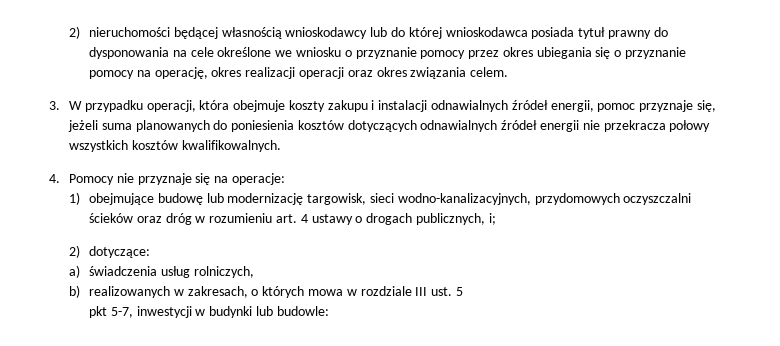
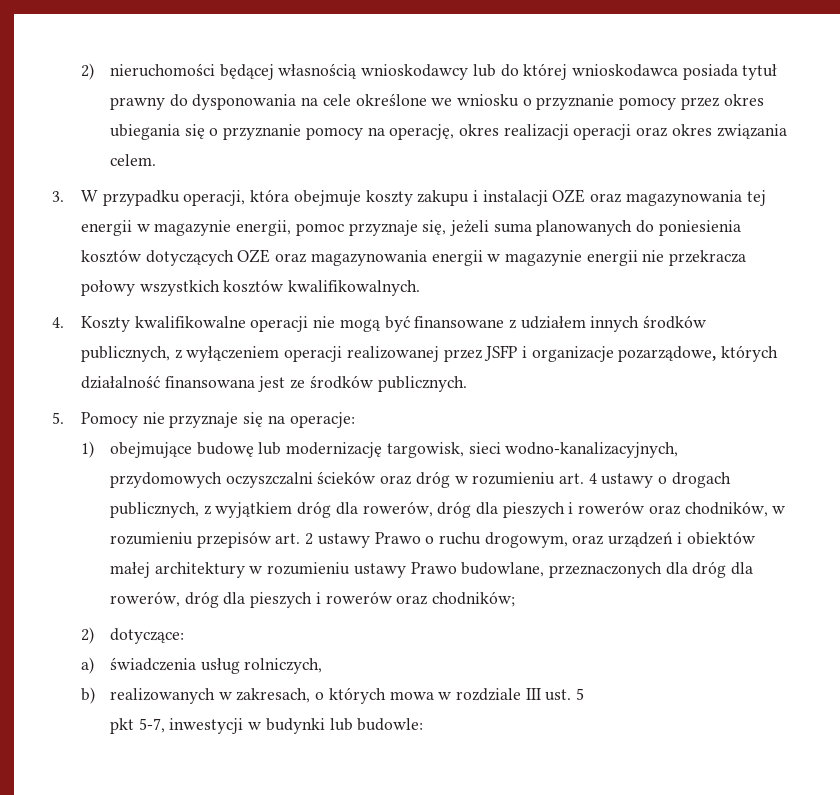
- 3. W przypadku operacji, która obejmuje koszty zakupu i instalacji odnawialnych źródeł energii, pomoc przyznaje się, jeżeli suma planowanych do poniesienia kosztów dotyczących odnawialnych źródeł energii nie przekracza połowy wszystkich kosztów kwalifikowalnych.
+ 3. W przypadku operacji, która obejmuje koszty zakupu i instalacji OZE oraz magazynowania tej energii w magazynie energii, pomoc przyznaje się, jeżeli suma planowanych do poniesienia kosztów dotyczących OZE oraz magazynowania energii w magazynie energii nie przekracza połowy wszystkich kosztów kwalifikowalnych.
- 4. Pomocy nie przyznaje się na operacje:
+ 4. Koszty kwalifikowalne operacji nie mogą być finansowane z udziałem innych środków publicznych, z wyłączeniem operacji realizowanej przez JSFP i organizacje pozarządowe, których działalność finansowana jest ze środków publicznych.
+ 5. Pomocy nie przyznaje się na operacje:
- 1) obejmujące budowę lub modernizację targowisk, sieci wodno-kanalizacyjnych, przydomowych oczyszczalni ścieków oraz dróg w rozumieniu art. 4 ustawy o drogach publicznych, i;
+ 1) obejmujące budowę lub modernizację targowisk, sieci wodno-kanalizacyjnych, przydomowych oczyszczalni ścieków oraz dróg w rozumieniu art. 4 ustawy o drogach publicznych, z wyjątkiem dróg dla rowerów, dróg dla pieszych i rowerów oraz chodników, w rozumieniu przepisów art. 2 ustawy Prawo o ruchu drogowym, oraz urządzeń i obiektów małej architektury w rozumieniu ustawy Prawo budowlane, przeznaczonych dla dróg dla rowerów, dróg dla pieszych i rowerów oraz chodników;

